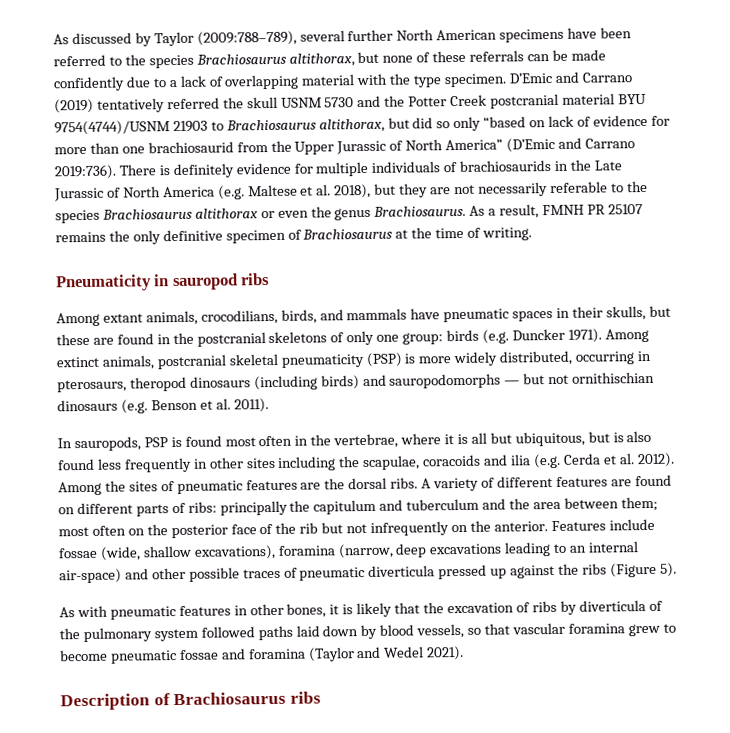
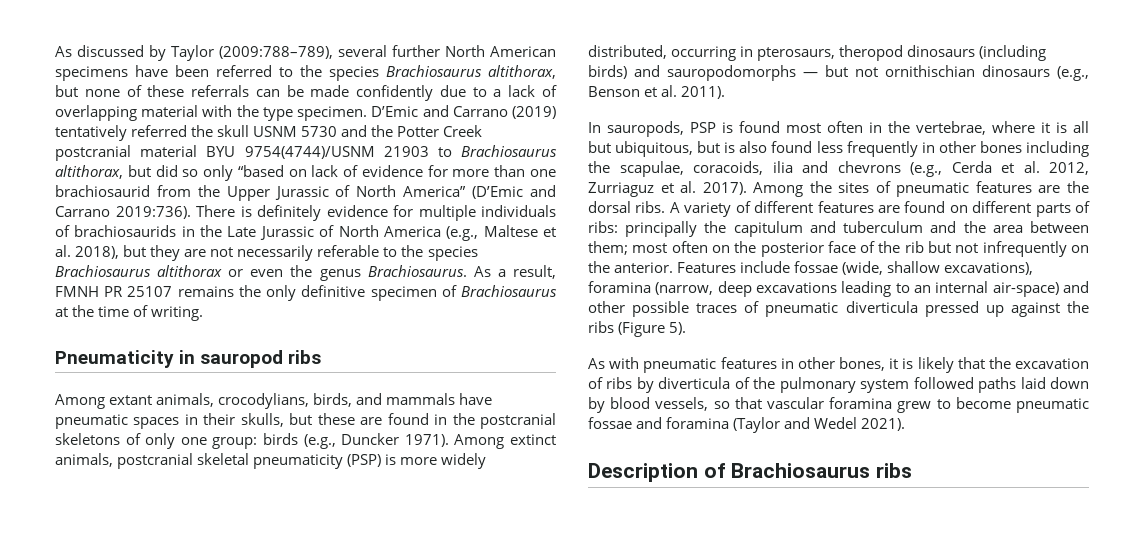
- There is definitely evidence for multiple individuals of brachiosaurids in the Late Jurassic of North America (e.g. Maltese et al. 2018), but they are not necessarily referable to the species Brachiosaurus altithorax or even the genus Brachiosaurus.
+ There is definitely evidence for multiple individuals of brachiosaurids in the Late Jurassic of North America (e.g., Maltese et al. 2018), but they are not necessarily referable to the species Brachiosaurus altithorax or even the genus Brachiosaurus.
- Among extant animals, crocodilians, birds, and mammals have pneumatic spaces in their skulls, but these are found in the postcranial skeletons of only one group: birds (e.g. Duncker 1971).
+ Among extant animals, crocodylians, birds, and mammals have pneumatic spaces in their skulls, but these are found in the postcranial skeletons of only one group: birds (e.g., Duncker 1971).
- Among extinct animals, postcranial skeletal pneumaticity (PSP) is more widely distributed, occurring in pterosaurs, theropod dinosaurs (including birds) and sauropodomorphs — but not ornithischian dinosaurs (e.g. Benson et al. 2011).
+ Among extinct animals, postcranial skeletal pneumaticity (PSP) is more widely distributed, occurring in pterosaurs, theropod dinosaurs (including birds) and sauropodomorphs — but not ornithischian dinosaurs (e.g., Benson et al. 2011).
- In sauropods, PSP is found most often in the vertebrae, where it is all but ubiquitous, but is also found less frequently in other sites including the scapulae, coracoids and ilia (e.g. Cerda et al. 2012).
+ In sauropods, PSP is found most often in the vertebrae, where it is all but ubiquitous, but is also found less frequently in other bones including the scapulae, coracoids, ilia and chevrons (e.g., Cerda et al. 2012, Zurriaguz et al. 2017).

